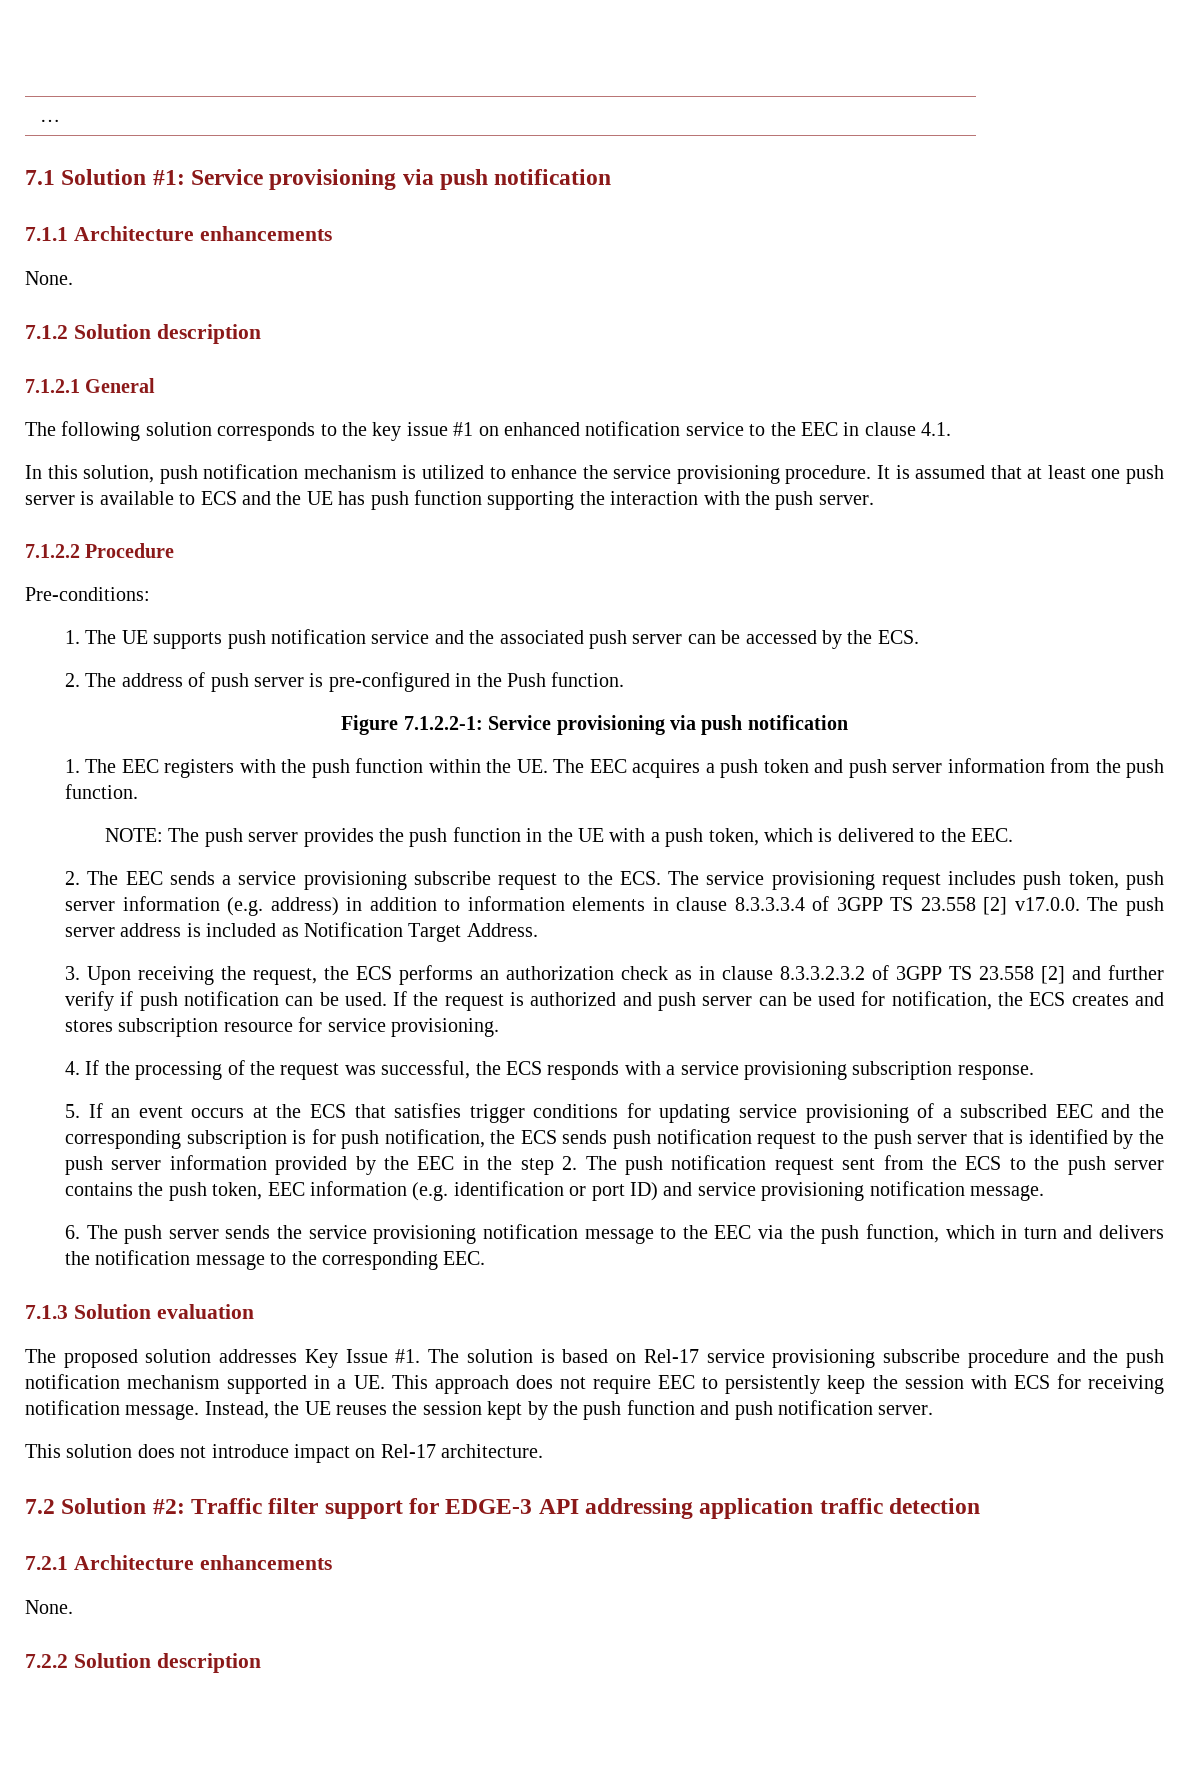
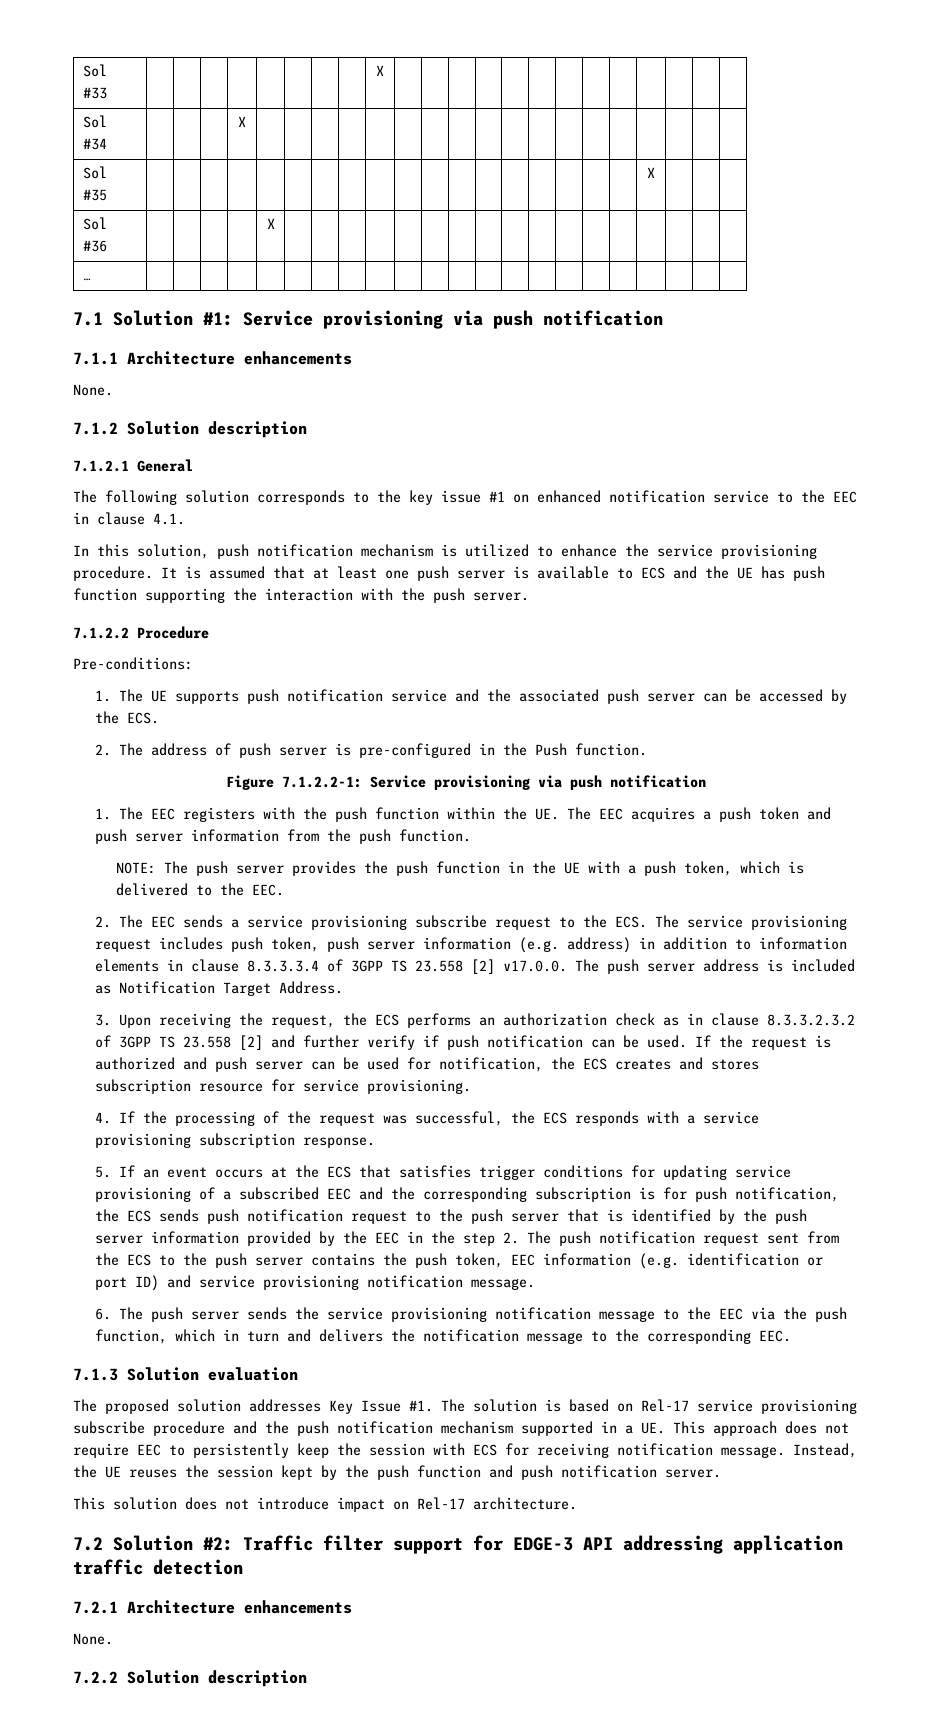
+ Sol #33 | | | | | | | | | X | | | | | | | | | | | | |
+ Sol #34 | | | | X | | | | | | | | | | | | | | | | | |
+ Sol #35 | | | | | | | | | | | | | | | | | | | X | | |
+ Sol #36 | | | | | X | | | | | | | | | | | | | | | | |

